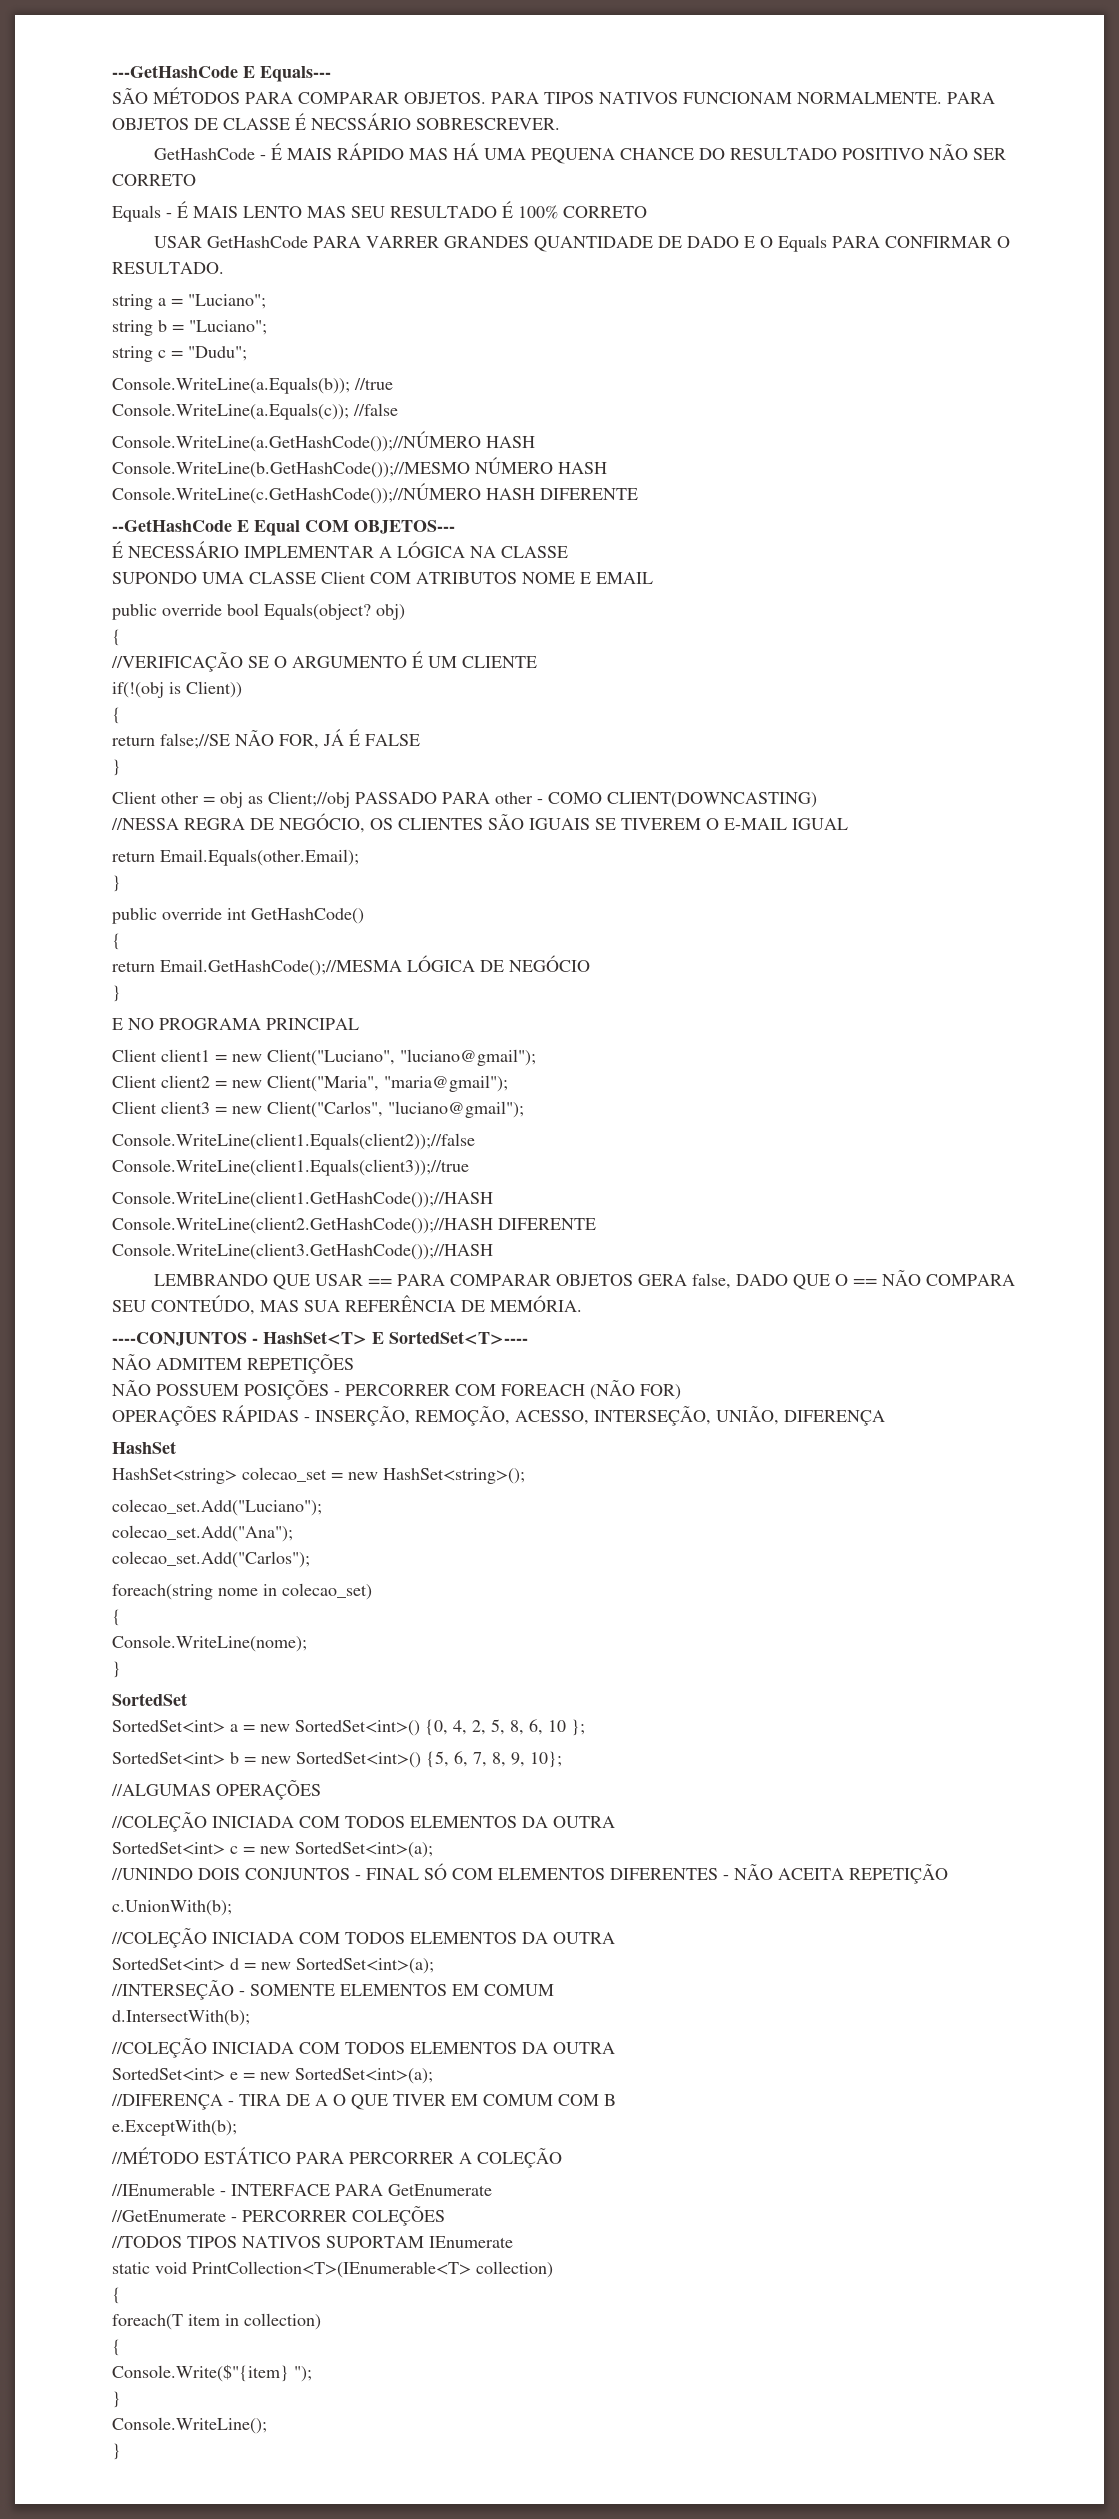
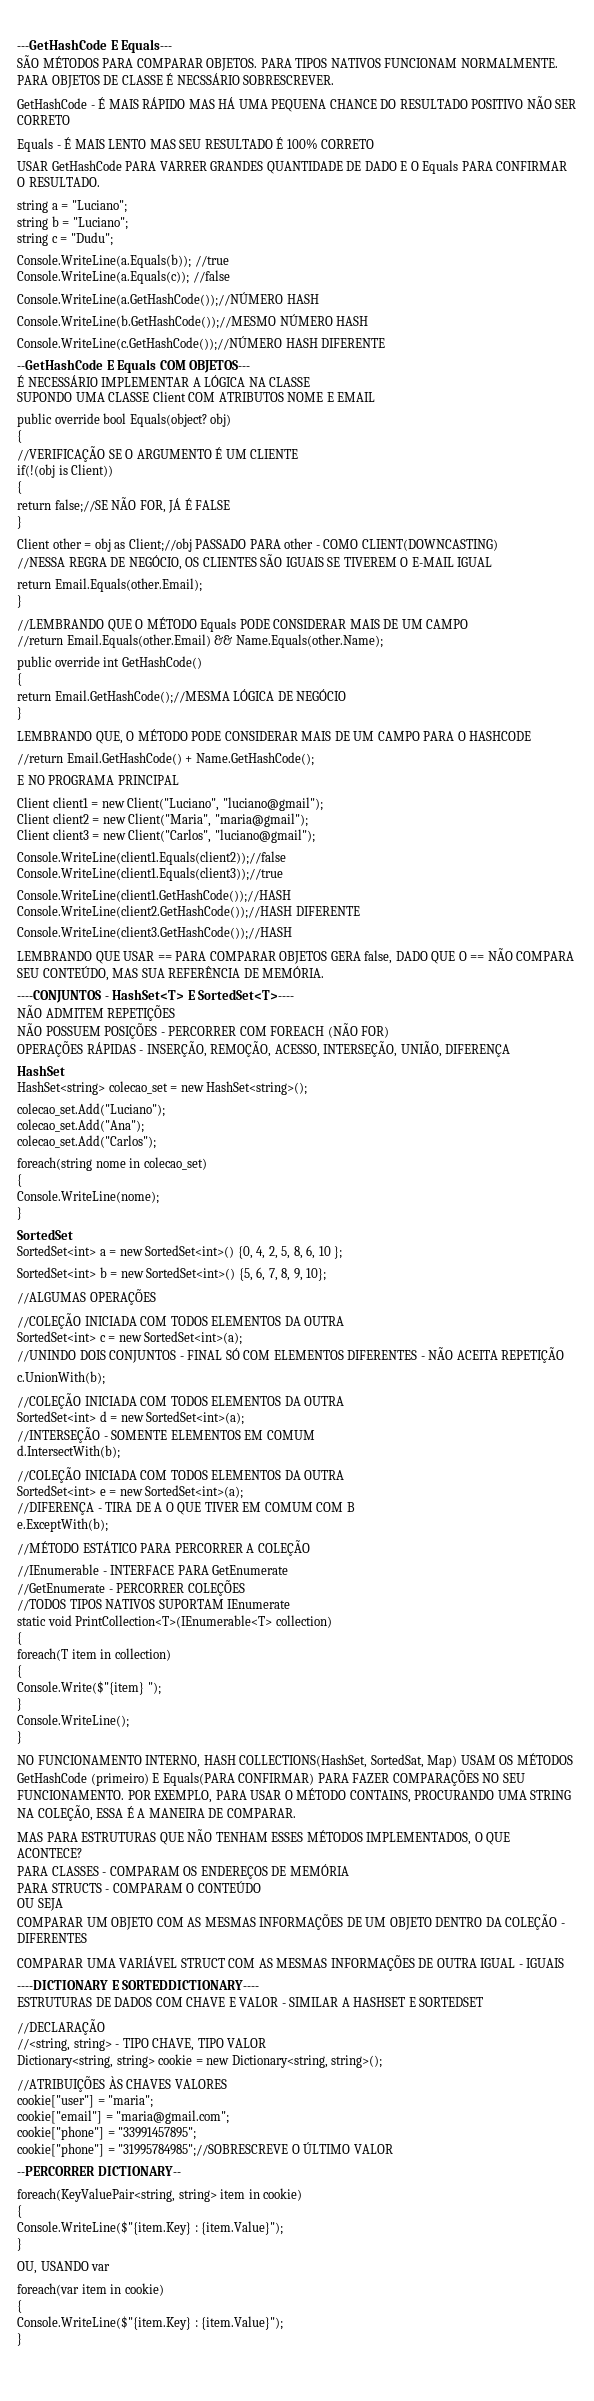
- --GetHashCode E Equal COM OBJETOS---
+ --GetHashCode E Equals COM OBJETOS---
+ //LEMBRANDO QUE O MÉTODO Equals PODE CONSIDERAR MAIS DE UM CAMPO
+ //return Email.Equals(other.Email) && Name.Equals(other.Name);
+ LEMBRANDO QUE, O MÉTODO PODE CONSIDERAR MAIS DE UM CAMPO PARA O HASHCODE
+ //return Email.GetHashCode() + Name.GetHashCode();
+ NO FUNCIONAMENTO INTERNO, HASH COLLECTIONS(HashSet, SortedSat, Map) USAM OS MÉTODOS GetHashCode (primeiro) E Equals(PARA CONFIRMAR) PARA FAZER COMPARAÇÕES NO SEU FUNCIONAMENTO. POR EXEMPLO, PARA USAR O MÉTODO CONTAINS, PROCURANDO UMA STRING NA COLEÇÃO, ESSA É A MANEIRA DE COMPARAR.
+ MAS PARA ESTRUTURAS QUE NÃO TENHAM ESSES MÉTODOS IMPLEMENTADOS, O QUE ACONTECE?
+ PARA CLASSES - COMPARAM OS ENDEREÇOS DE MEMÓRIA
+ PARA STRUCTS - COMPARAM O CONTEÚDO
+ OU SEJA
+ COMPARAR UM OBJETO COM AS MESMAS INFORMAÇÕES DE UM OBJETO DENTRO DA COLEÇÃO - DIFERENTES
+ COMPARAR UMA VARIÁVEL STRUCT COM AS MESMAS INFORMAÇÕES DE OUTRA IGUAL - IGUAIS
+ ----DICTIONARY E SORTEDDICTIONARY----
+ ESTRUTURAS DE DADOS COM CHAVE E VALOR - SIMILAR A HASHSET E SORTEDSET
+ //DECLARAÇÃO
+ //<string, string> - TIPO CHAVE, TIPO VALOR
+ Dictionary<string, string> cookie = new Dictionary<string, string>();
+ //ATRIBUIÇÕES ÀS CHAVES VALORES
+ cookie["user"] = "maria";
+ cookie["email"] = "maria@gmail.com";
+ cookie["phone"] = "33991457895";
+ cookie["phone"] = "31995784985";//SOBRESCREVE O ÚLTIMO VALOR
+ --PERCORRER DICTIONARY--
+ foreach(KeyValuePair<string, string> item in cookie)
+ {
+ Console.WriteLine($"{item.Key} : {item.Value}");
+ }
+ OU, USANDO var
+ foreach(var item in cookie)
+ {
+ Console.WriteLine($"{item.Key} : {item.Value}");
+ }

